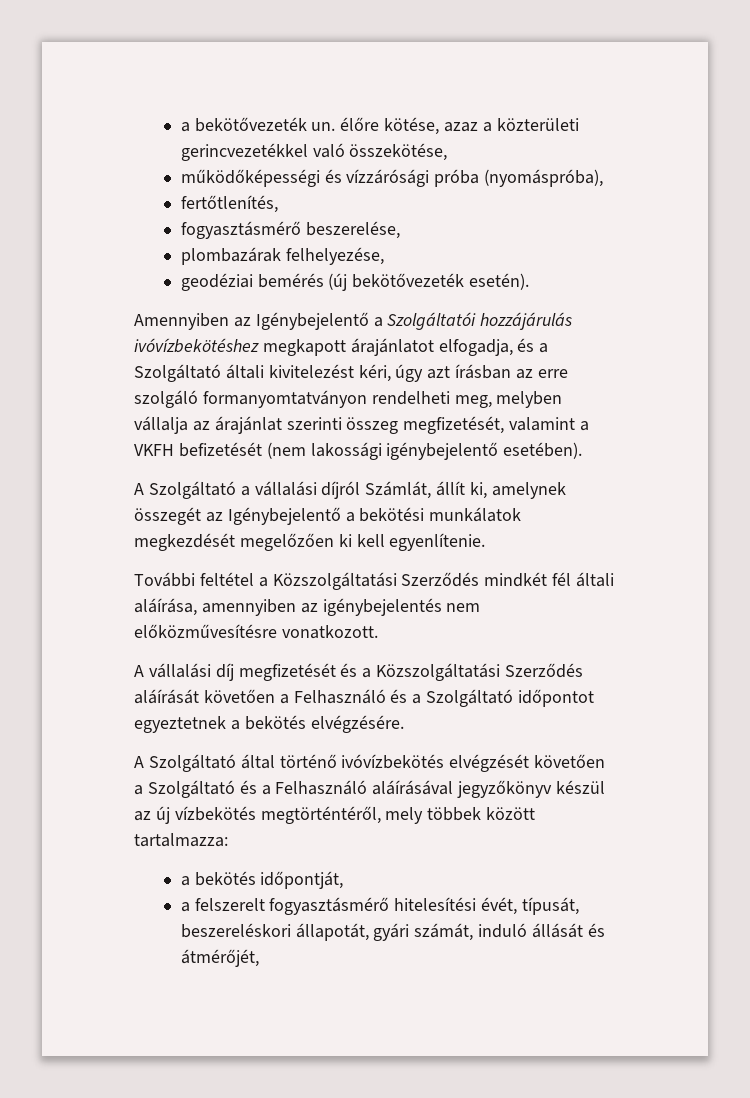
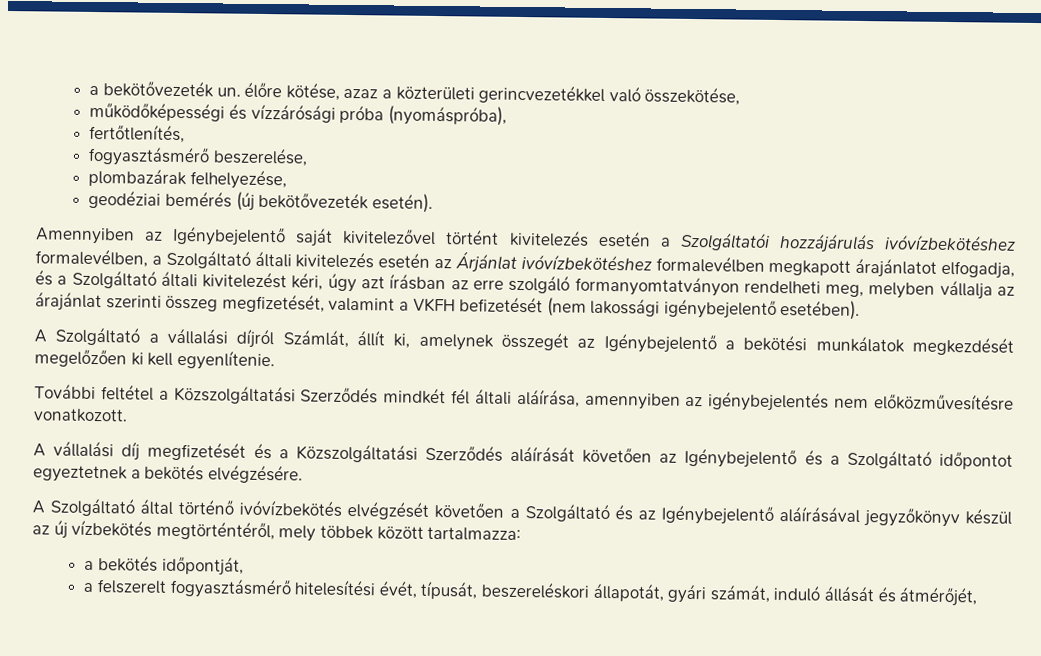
- Amennyiben az Igénybejelentő a Szolgáltatói hozzájárulás ivóvízbekötéshez megkapott árajánlatot elfogadja, és a Szolgáltató általi kivitelezést kéri, úgy azt írásban az erre szolgáló formanyomtatványon rendelheti meg, melyben vállalja az árajánlat szerinti összeg megfizetését, valamint a VKFH befizetését (nem lakossági igénybejelentő esetében).
+ Amennyiben az Igénybejelentő saját kivitelezővel történt kivitelezés esetén a Szolgáltatói hozzájárulás ivóvízbekötéshez formalevélben, a Szolgáltató általi kivitelezés esetén az Árjánlat ivóvízbekötéshez formalevélben megkapott árajánlatot elfogadja, és a Szolgáltató általi kivitelezést kéri, úgy azt írásban az erre szolgáló formanyomtatványon rendelheti meg, melyben vállalja az árajánlat szerinti összeg megfizetését, valamint a VKFH befizetését (nem lakossági igénybejelentő esetében).
- A vállalási díj megfizetését és a Közszolgáltatási Szerződés aláírását követően a Felhasználó és a Szolgáltató időpontot egyeztetnek a bekötés elvégzésére.
+ A vállalási díj megfizetését és a Közszolgáltatási Szerződés aláírását követően az Igénybejelentő és a Szolgáltató időpontot egyeztetnek a bekötés elvégzésére.
- A Szolgáltató által történő ivóvízbekötés elvégzését követően a Szolgáltató és a Felhasználó aláírásával jegyzőkönyv készül az új vízbekötés megtörténtéről, mely többek között tartalmazza:
+ A Szolgáltató által történő ivóvízbekötés elvégzését követően a Szolgáltató és az Igénybejelentő aláírásával jegyzőkönyv készül az új vízbekötés megtörténtéről, mely többek között tartalmazza:

